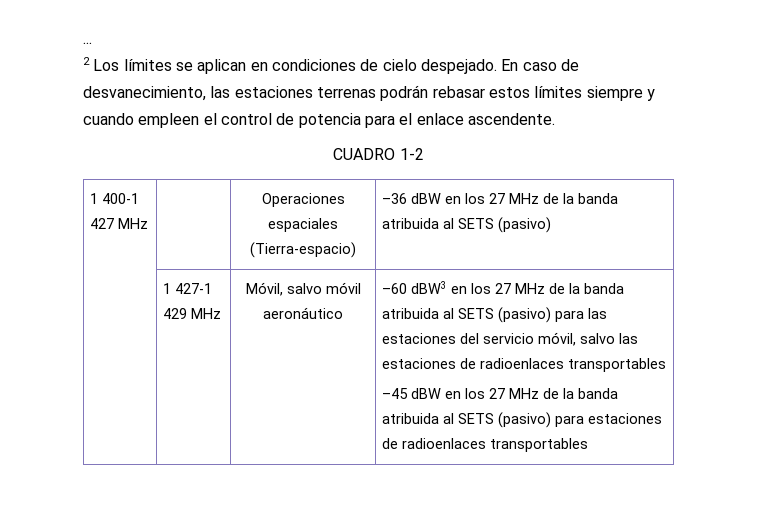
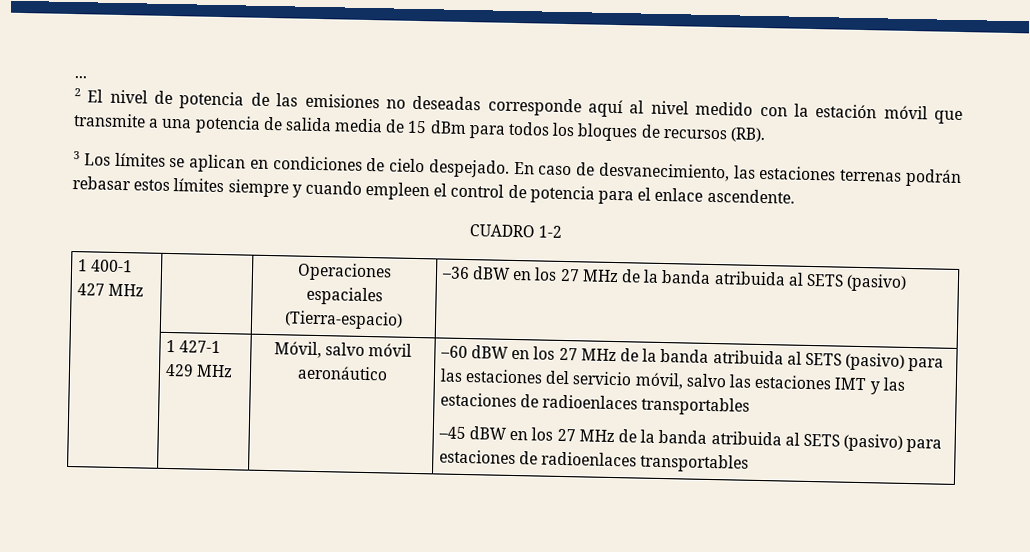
- 2 Los límites se aplican en condiciones de cielo despejado.
+ 2 El nivel de potencia de las emisiones no deseadas corresponde aquí al nivel medido con la estación móvil que transmite a una potencia de salida media de 15 dBm para todos los bloques de recursos (RB).
+ 3 Los límites se aplican en condiciones de cielo despejado.
- –60 dBW3 en los 27 MHz de la banda atribuida al SETS (pasivo) para las estaciones del servicio móvil, salvo las estaciones de radioenlaces transportables
+ –60 dBW en los 27 MHz de la banda atribuida al SETS (pasivo) para las estaciones del servicio móvil, salvo las estaciones IMT y las estaciones de radioenlaces transportables

